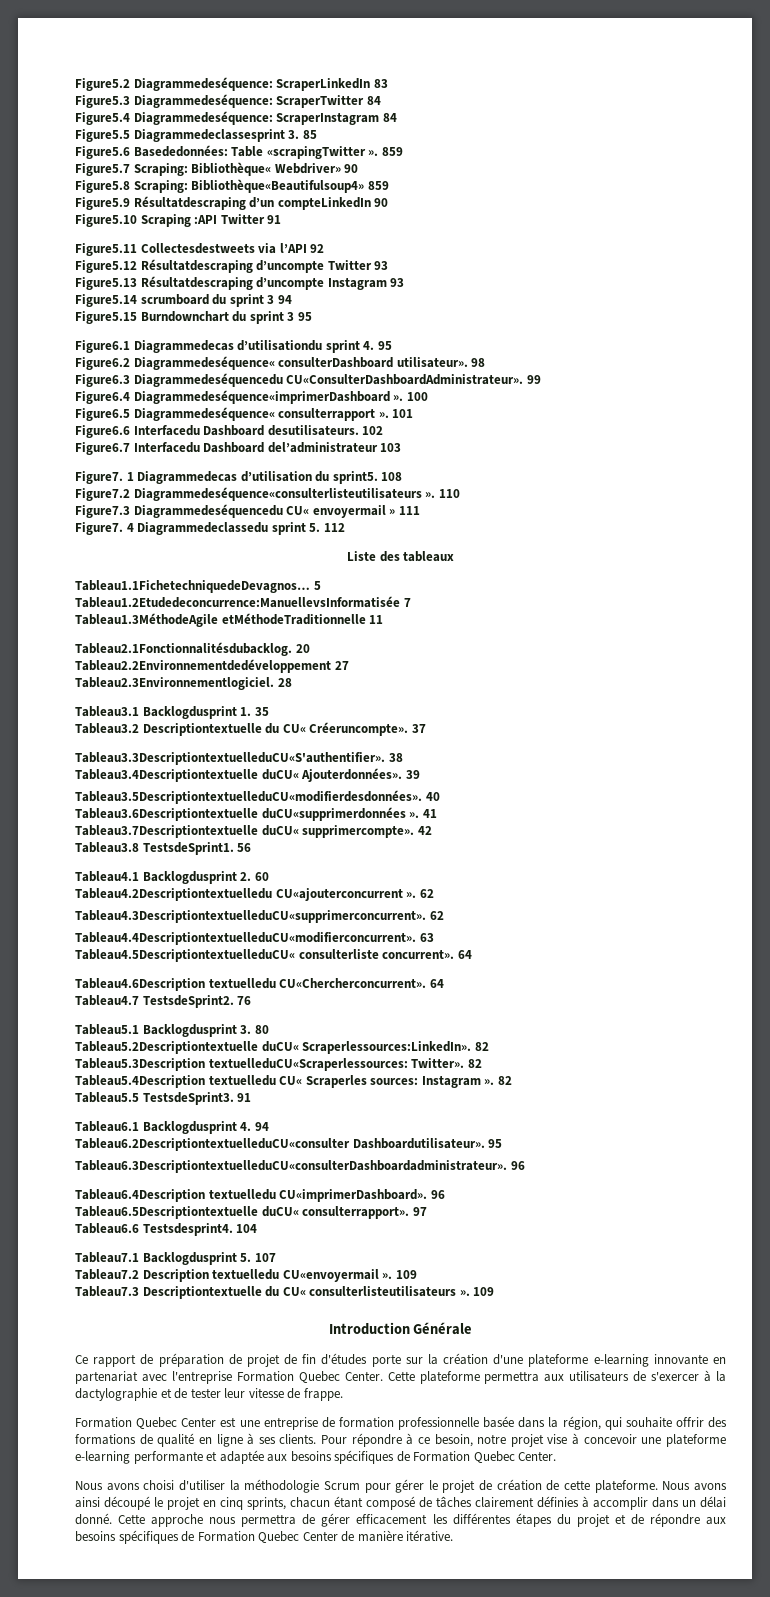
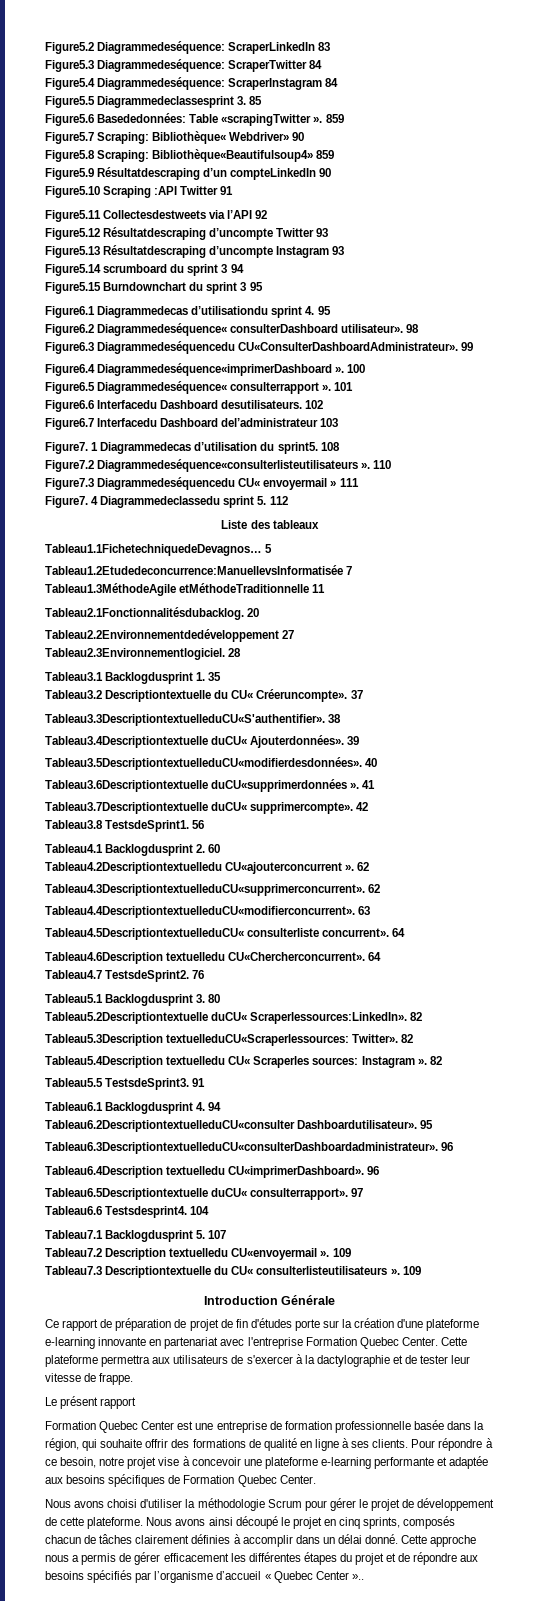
+ Le présent rapport
- Nous avons choisi d'utiliser la méthodologie Scrum pour gérer le projet de création de cette plateforme.
+ Nous avons choisi d'utiliser la méthodologie Scrum pour gérer le projet de développement de cette plateforme.
- Nous avons ainsi découpé le projet en cinq sprints, chacun étant composé de tâches clairement définies à accomplir dans un délai donné.
+ Nous avons ainsi découpé le projet en cinq sprints, composés chacun de tâches clairement définies à accomplir dans un délai donné.
- Cette approche nous permettra de gérer efficacement les différentes étapes du projet et de répondre aux besoins spécifiques de Formation Quebec Center de manière itérative.
+ Cette approche nous a permis de gérer efficacement les différentes étapes du projet et de répondre aux besoins spécifiés par l’organisme d’accueil « Quebec Center »..

